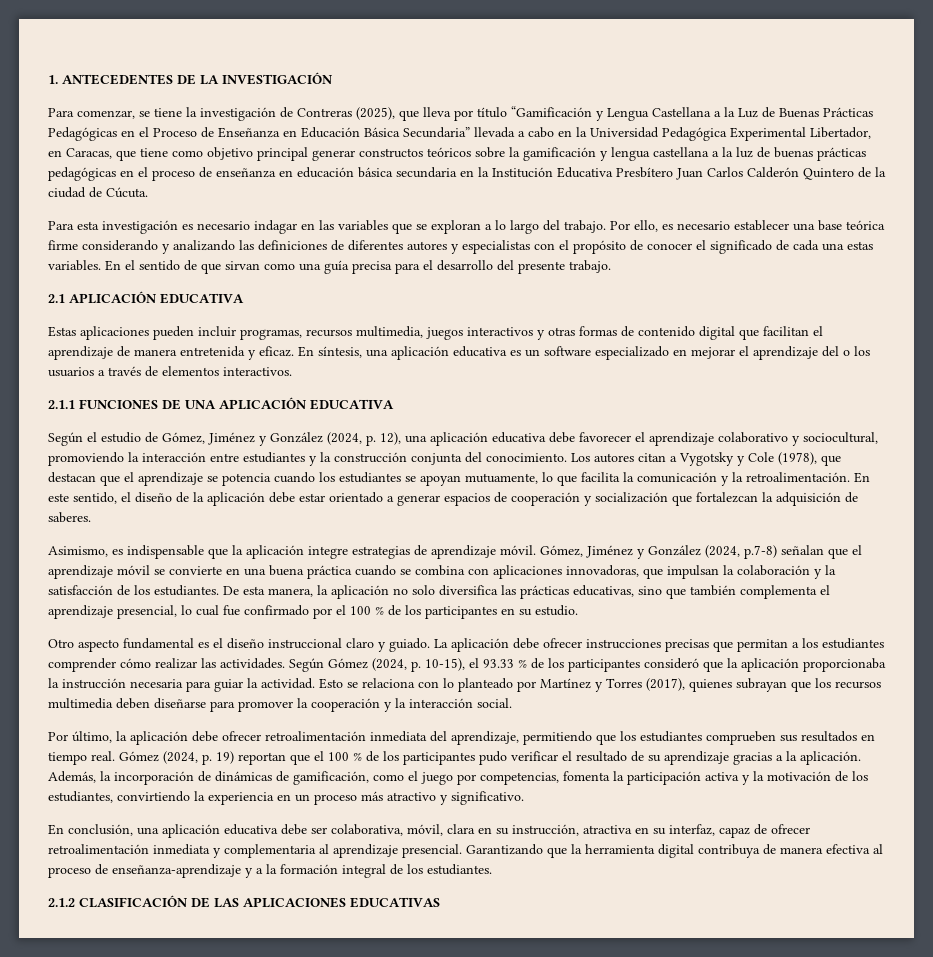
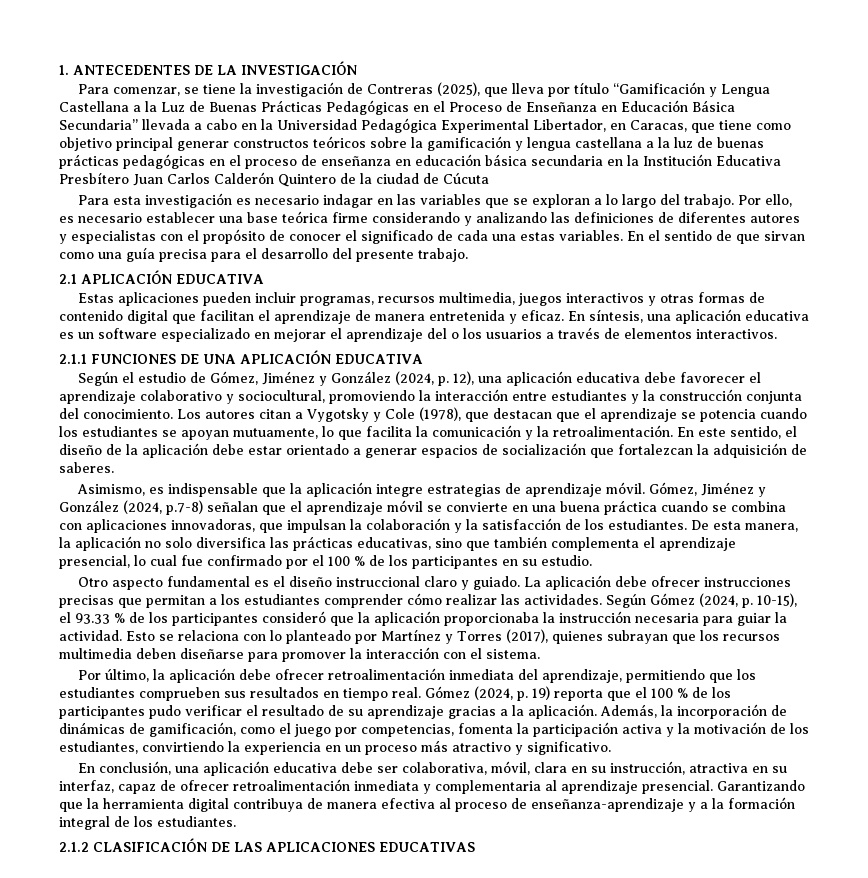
- Para comenzar, se tiene la investigación de Contreras (2025), que lleva por título “Gamificación y Lengua Castellana a la Luz de Buenas Prácticas Pedagógicas en el Proceso de Enseñanza en Educación Básica Secundaria” llevada a cabo en la Universidad Pedagógica Experimental Libertador, en Caracas, que tiene como objetivo principal generar constructos teóricos sobre la gamificación y lengua castellana a la luz de buenas prácticas pedagógicas en el proceso de enseñanza en educación básica secundaria en la Institución Educativa Presbítero Juan Carlos Calderón Quintero de la ciudad de Cúcuta.
+ Para comenzar, se tiene la investigación de Contreras (2025), que lleva por título “Gamificación y Lengua Castellana a la Luz de Buenas Prácticas Pedagógicas en el Proceso de Enseñanza en Educación Básica Secundaria” llevada a cabo en la Universidad Pedagógica Experimental Libertador, en Caracas, que tiene como objetivo principal generar constructos teóricos sobre la gamificación y lengua castellana a la luz de buenas prácticas pedagógicas en el proceso de enseñanza en educación básica secundaria en la Institución Educativa Presbítero Juan Carlos Calderón Quintero de la ciudad de Cúcuta
- En este sentido, el diseño de la aplicación debe estar orientado a generar espacios de cooperación y socialización que fortalezcan la adquisición de saberes.
+ En este sentido, el diseño de la aplicación debe estar orientado a generar espacios de socialización que fortalezcan la adquisición de saberes.
- Esto se relaciona con lo planteado por Martínez y Torres (2017), quienes subrayan que los recursos multimedia deben diseñarse para promover la cooperación y la interacción social.
+ Esto se relaciona con lo planteado por Martínez y Torres (2017), quienes subrayan que los recursos multimedia deben diseñarse para promover la interacción con el sistema.
- Gómez (2024, p. 19) reportan que el 100 % de los participantes pudo verificar el resultado de su aprendizaje gracias a la aplicación.
+ Gómez (2024, p. 19) reporta que el 100 % de los participantes pudo verificar el resultado de su aprendizaje gracias a la aplicación.

